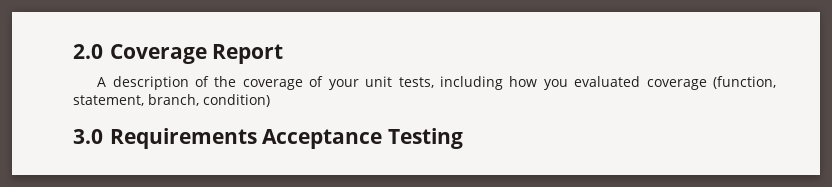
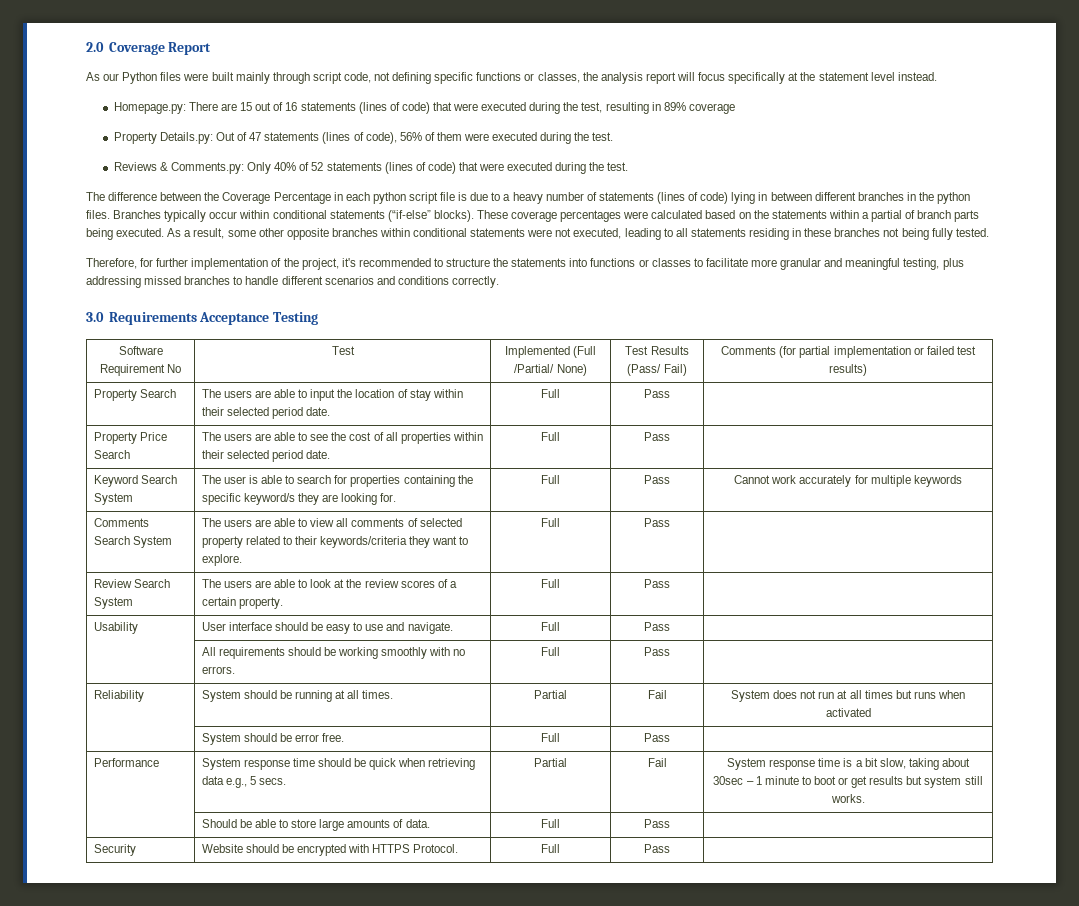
- A description of the coverage of your unit tests, including how you evaluated coverage (function, statement, branch, condition)
+ As our Python files were built mainly through script code, not defining specific functions or classes, the analysis report will focus specifically at the statement level instead.
+ Homepage.py: There are 15 out of 16 statements (lines of code) that were executed during the test, resulting in 89% coverage
+ Property Details.py: Out of 47 statements (lines of code), 56% of them were executed during the test.
+ Reviews & Comments.py: Only 40% of 52 statements (lines of code) that were executed during the test.
+ The difference between the Coverage Percentage in each python script file is due to a heavy number of statements (lines of code) lying in between different branches in the python files. Branches typically occur within conditional statements (“if-else” blocks). These coverage percentages were calculated based on the statements within a partial of branch parts being executed. As a result, some other opposite branches within conditional statements were not executed, leading to all statements residing in these branches not being fully tested.
+ Therefore, for further implementation of the project, it's recommended to structure the statements into functions or classes to facilitate more granular and meaningful testing, plus addressing missed branches to handle different scenarios and conditions correctly.
  3.0 Requirements Acceptance Testing
+ Software Requirement No | Test | Implemented (Full /Partial/ None) | Test Results (Pass/ Fail) | Comments (for partial implementation or failed test results)
+ Property Search | The users are able to input the location of stay within their selected period date. | Full | Pass |
+ Property Price Search | The users are able to see the cost of all properties within their selected period date. | Full | Pass |
+ Keyword Search System | The user is able to search for properties containing the specific keyword/s they are looking for. | Full | Pass | Cannot work accurately for multiple keywords
+ Comments Search System | The users are able to view all comments of selected property related to their keywords/criteria they want to explore. | Full | Pass |
+ Review Search System | The users are able to look at the review scores of a certain property. | Full | Pass |
+ Usability | User interface should be easy to use and navigate. | Full | Pass |
+ | All requirements should be working smoothly with no errors. | Full | Pass |
+ Reliability | System should be running at all times. | Partial | Fail | System does not run at all times but runs when activated
+ | System should be error free. | Full | Pass |
+ Performance | System response time should be quick when retrieving data e.g., 5 secs. | Partial | Fail | System response time is a bit slow, taking about 30sec – 1 minute to boot or get results but system still works.
+ | Should be able to store large amounts of data. | Full | Pass |
+ Security | Website should be encrypted with HTTPS Protocol. | Full | Pass |

